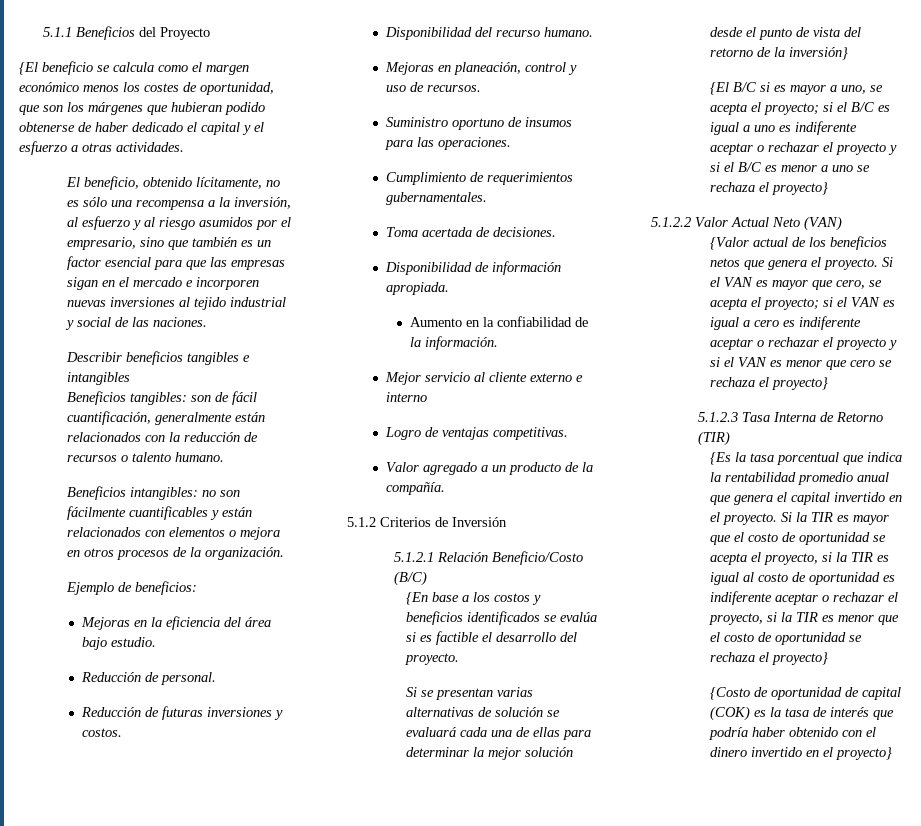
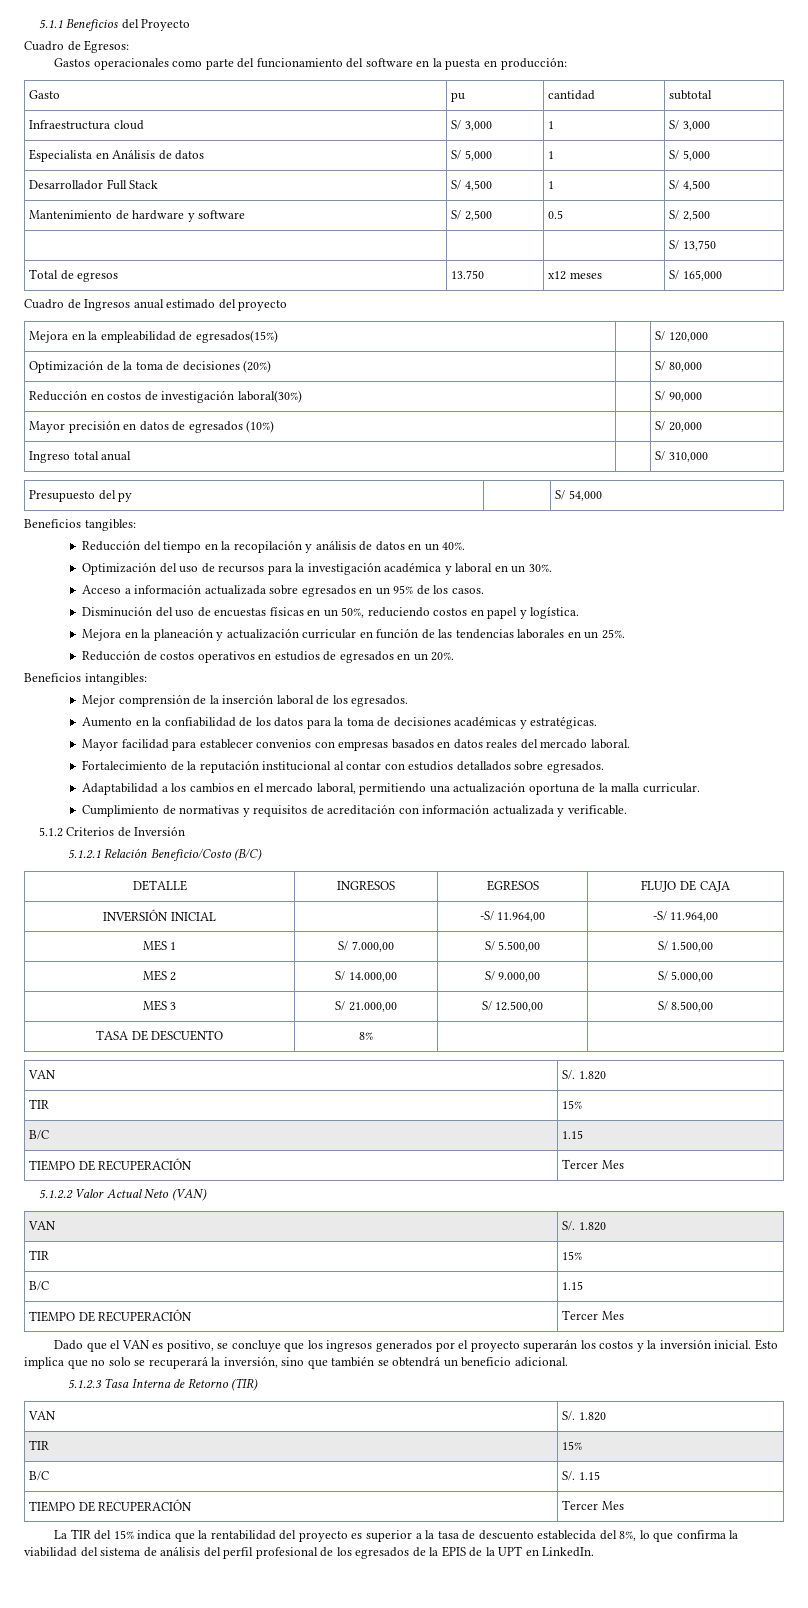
- {El beneficio se calcula como el margen económico menos los costes de oportunidad, que son los márgenes que hubieran podido obtenerse de haber dedicado el capital y el esfuerzo a otras actividades.
- El beneficio, obtenido lícitamente, no es sólo una recompensa a la inversión, al esfuerzo y al riesgo asumidos por el empresario, sino que también es un factor esencial para que las empresas sigan en el mercado e incorporen nuevas inversiones al tejido industrial y social de las naciones.
- Describir beneficios tangibles e intangibles
- Beneficios tangibles: son de fácil cuantificación, generalmente están relacionados con la reducción de recursos o talento humano.
- Beneficios intangibles: no son fácilmente cuantificables y están relacionados con elementos o mejora en otros procesos de la organización.
- Ejemplo de beneficios:
- Mejoras en la eficiencia del área bajo estudio.
- Reducción de personal.
- Reducción de futuras inversiones y costos.
- Disponibilidad del recurso humano.
- Mejoras en planeación, control y uso de recursos.
- Suministro oportuno de insumos para las operaciones.
- Cumplimiento de requerimientos gubernamentales.
- Toma acertada de decisiones.
- Disponibilidad de información apropiada.
+ Cuadro de Egresos:
+ Gastos operacionales como parte del funcionamiento del software en la puesta en producción:
+ Gasto | pu | cantidad | subtotal
+ Infraestructura cloud | S/ 3,000 | 1 | S/ 3,000
+ Especialista en Análisis de datos | S/ 5,000 | 1 | S/ 5,000
+ Desarrollador Full Stack | S/ 4,500 | 1 | S/ 4,500
+ Mantenimiento de hardware y software | S/ 2,500 | 0.5 | S/ 2,500
+ | | | S/ 13,750
+ Total de egresos | 13.750 | x12 meses | S/ 165,000
+ Cuadro de Ingresos anual estimado del proyecto
+ Mejora en la empleabilidad de egresados(15%) | | S/ 120,000
+ Optimización de la toma de decisiones (20%) | | S/ 80,000
+ Reducción en costos de investigación laboral(30%) | | S/ 90,000
+ Mayor precisión en datos de egresados (10%) | | S/ 20,000
+ Ingreso total anual | | S/ 310,000
+ Presupuesto del py | | S/ 54,000
+ Beneficios tangibles:
+ Reducción del tiempo en la recopilación y análisis de datos en un 40%.
+ Optimización del uso de recursos para la investigación académica y laboral en un 30%.
+ Acceso a información actualizada sobre egresados en un 95% de los casos.
+ Disminución del uso de encuestas físicas en un 50%, reduciendo costos en papel y logística.
+ Mejora en la planeación y actualización curricular en función de las tendencias laborales en un 25%.
+ Reducción de costos operativos en estudios de egresados en un 20%.
+ Beneficios intangibles:
+ Mejor comprensión de la inserción laboral de los egresados.
- Aumento en la confiabilidad de la información.
- Mejor servicio al cliente externo e interno
- Logro de ventajas competitivas.
- Valor agregado a un producto de la compañía.
+ Aumento en la confiabilidad de los datos para la toma de decisiones académicas y estratégicas.
+ Mayor facilidad para establecer convenios con empresas basados en datos reales del mercado laboral.
+ Fortalecimiento de la reputación institucional al contar con estudios detallados sobre egresados.
+ Adaptabilidad a los cambios en el mercado laboral, permitiendo una actualización oportuna de la malla curricular.
+ Cumplimiento de normativas y requisitos de acreditación con información actualizada y verificable.
- {En base a los costos y beneficios identificados se evalúa si es factible el desarrollo del proyecto.
- Si se presentan varias alternativas de solución se evaluará cada una de ellas para determinar la mejor solución desde el punto de vista del retorno de la inversión}
- {El B/C si es mayor a uno, se acepta el proyecto; si el B/C es igual a uno es indiferente aceptar o rechazar el proyecto y si el B/C es menor a uno se rechaza el proyecto}
+ DETALLE | INGRESOS | EGRESOS | FLUJO DE CAJA
+ INVERSIÓN INICIAL | | -S/ 11.964,00 | -S/ 11.964,00
+ MES 1 | S/ 7.000,00 | S/ 5.500,00 | S/ 1.500,00
+ MES 2 | S/ 14.000,00 | S/ 9.000,00 | S/ 5.000,00
+ MES 3 | S/ 21.000,00 | S/ 12.500,00 | S/ 8.500,00
+ TASA DE DESCUENTO | 8% | |
+ VAN | S/. 1.820
+ TIR | 15%
+ B/C | 1.15
+ TIEMPO DE RECUPERACIÓN | Tercer Mes
  5.1.2.2 Valor Actual Neto (VAN)
- {Valor actual de los beneficios netos que genera el proyecto. Si el VAN es mayor que cero, se acepta el proyecto; si el VAN es igual a cero es indiferente aceptar o rechazar el proyecto y si el VAN es menor que cero se rechaza el proyecto}
+ VAN | S/. 1.820
+ TIR | 15%
+ B/C | 1.15
+ TIEMPO DE RECUPERACIÓN | Tercer Mes
+ Dado que el VAN es positivo, se concluye que los ingresos generados por el proyecto superarán los costos y la inversión inicial. Esto implica que no solo se recuperará la inversión, sino que también se obtendrá un beneficio adicional.
  5.1.2.3 Tasa Interna de Retorno (TIR)
- {Es la tasa porcentual que indica la rentabilidad promedio anual que genera el capital invertido en el proyecto. Si la TIR es mayor que el costo de oportunidad se acepta el proyecto, si la TIR es igual al costo de oportunidad es indiferente aceptar o rechazar el proyecto, si la TIR es menor que el costo de oportunidad se rechaza el proyecto}
- {Costo de oportunidad de capital (COK) es la tasa de interés que podría haber obtenido con el dinero invertido en el proyecto}
+ VAN | S/. 1.820
+ TIR | 15%
+ B/C | S/. 1.15
+ TIEMPO DE RECUPERACIÓN | Tercer Mes
+ La TIR del 15% indica que la rentabilidad del proyecto es superior a la tasa de descuento establecida del 8%, lo que confirma la viabilidad del sistema de análisis del perfil profesional de los egresados de la EPIS de la UPT en LinkedIn.

